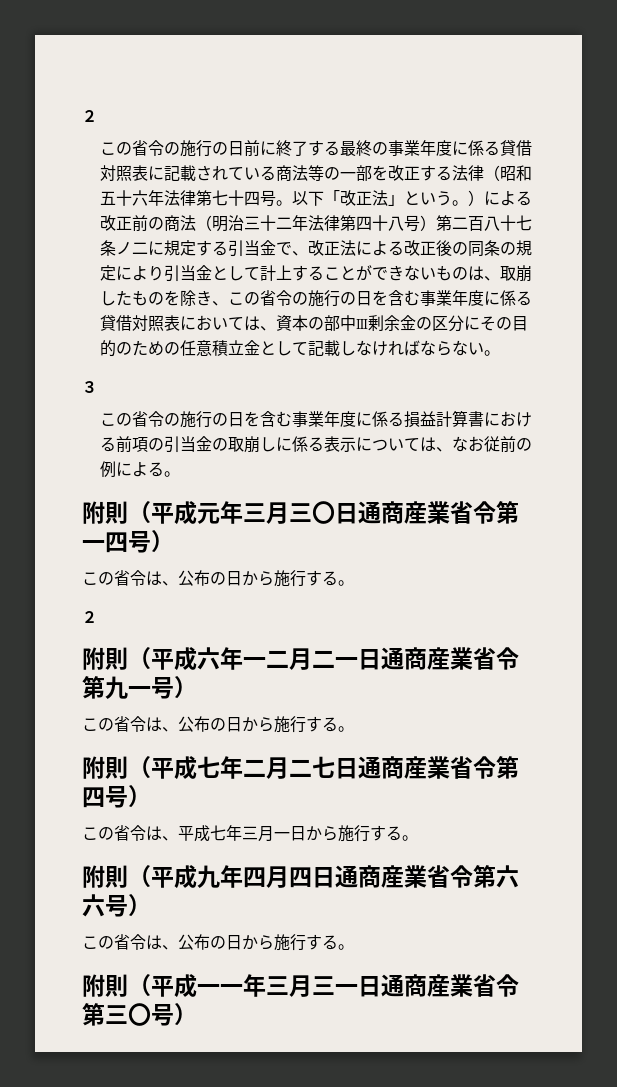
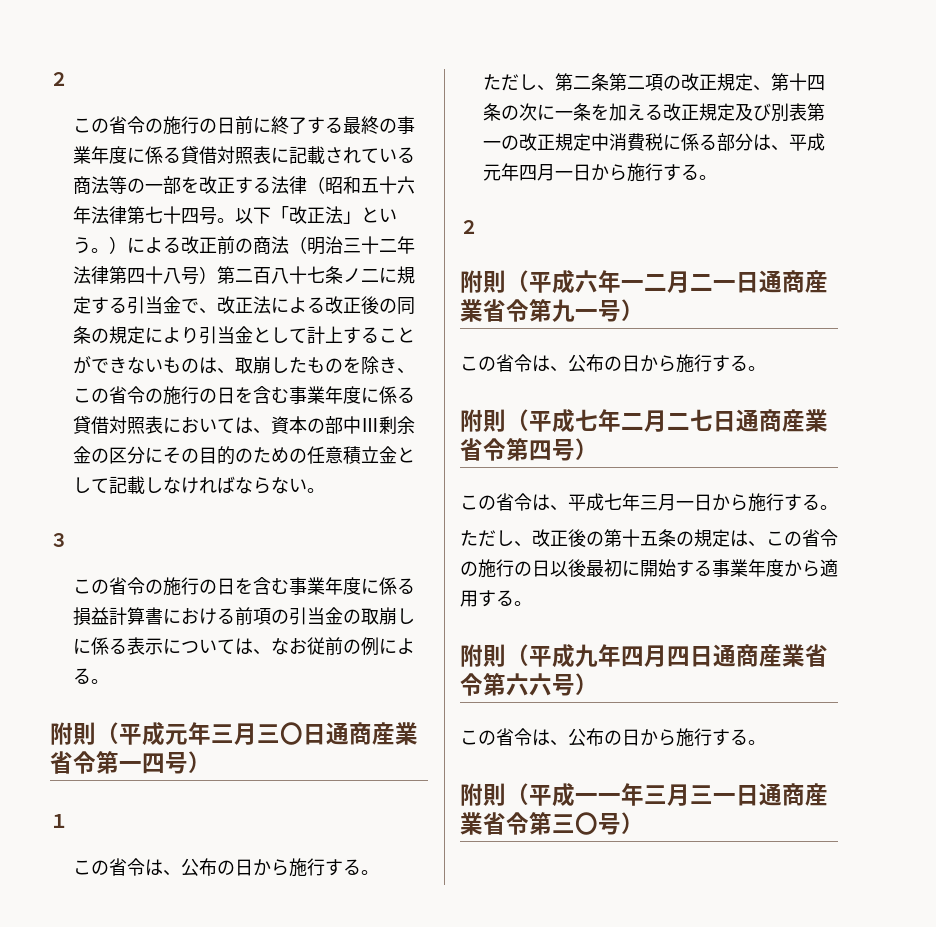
  附則（平成元年三月三〇日通商産業省令第一四号）
+ １
  この省令は、公布の日から施行する。
+ ただし、第二条第二項の改正規定、第十四条の次に一条を加える改正規定及び別表第一の改正規定中消費税に係る部分は、平成元年四月一日から施行する。
+ ただし、改正後の第十五条の規定は、この省令の施行の日以後最初に開始する事業年度から適用する。

